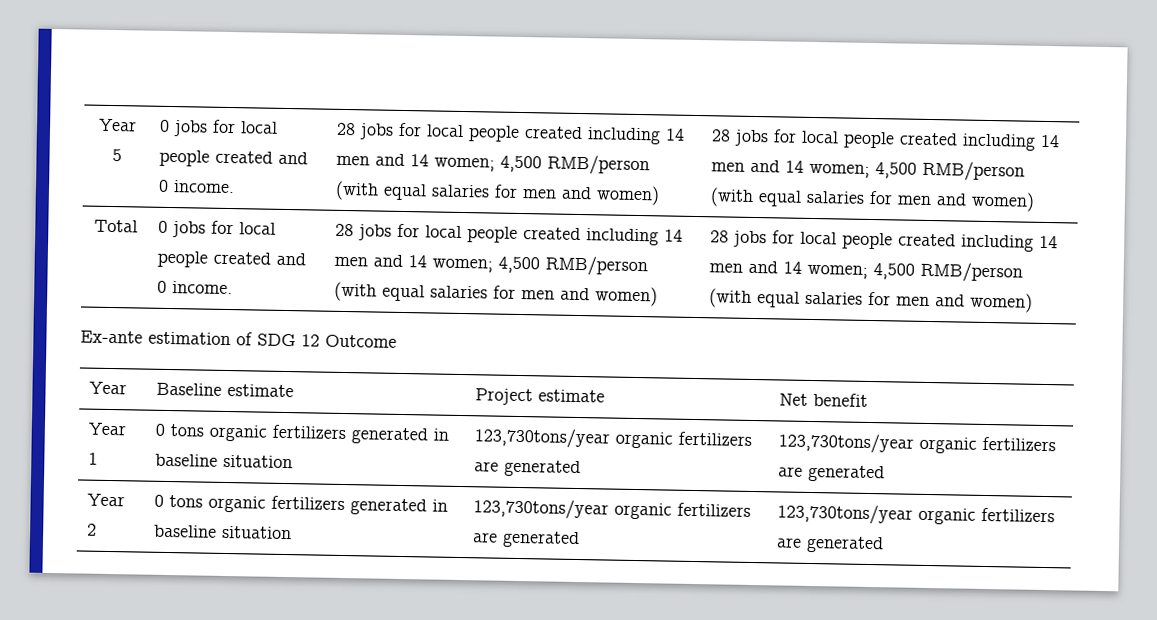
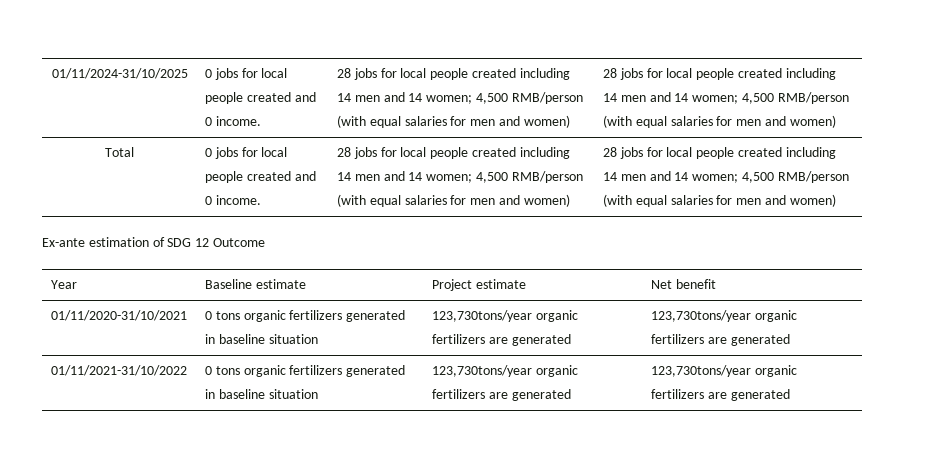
- Year 5
+ 01/11/2024-31/10/2025
- Year 1 | 0 tons organic fertilizers generated in baseline situation | 123,730tons/year organic fertilizers are generated | 123,730tons/year organic fertilizers are generated
+ 01/11/2020-31/10/2021 | 0 tons organic fertilizers generated in baseline situation | 123,730tons/year organic fertilizers are generated | 123,730tons/year organic fertilizers are generated
- Year 2 | 0 tons organic fertilizers generated in baseline situation | 123,730tons/year organic fertilizers are generated | 123,730tons/year organic fertilizers are generated
+ 01/11/2021-31/10/2022 | 0 tons organic fertilizers generated in baseline situation | 123,730tons/year organic fertilizers are generated | 123,730tons/year organic fertilizers are generated

